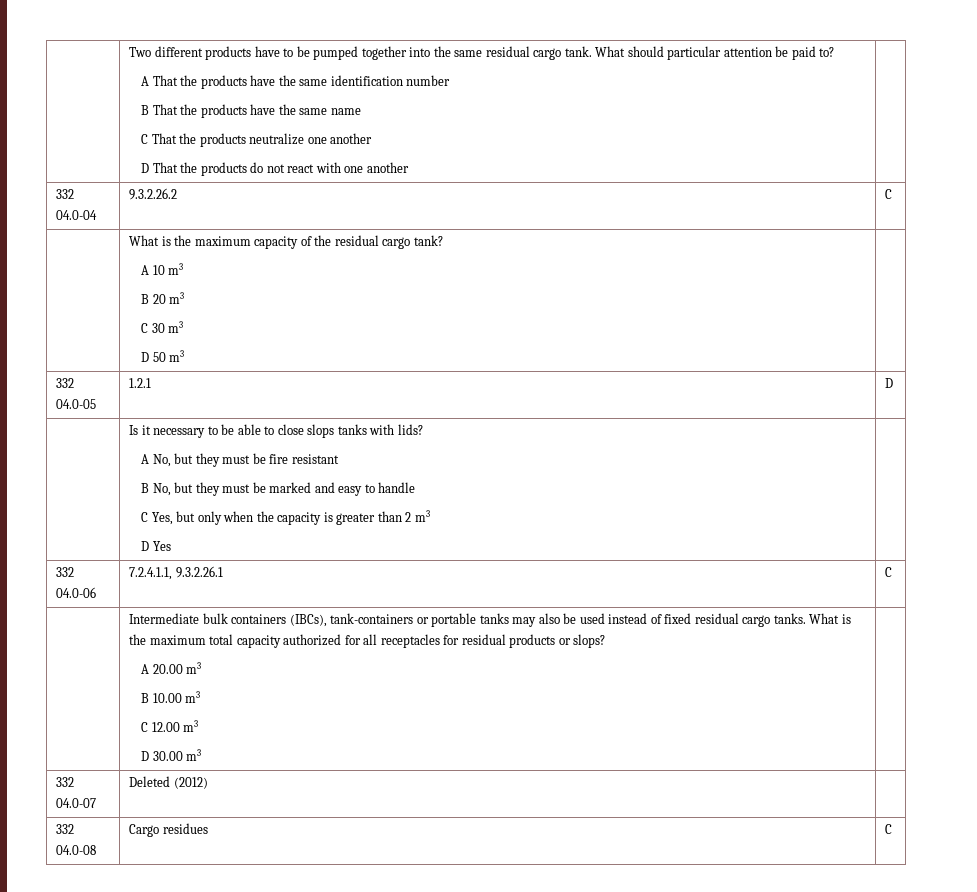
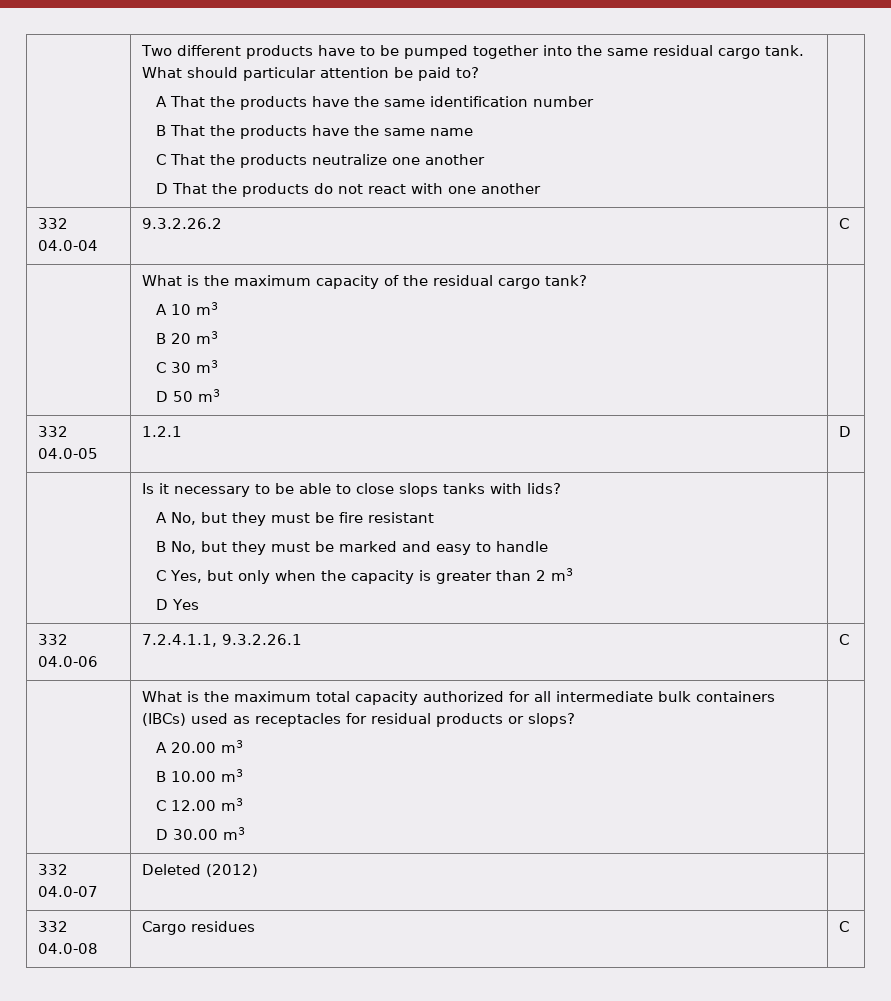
- Intermediate bulk containers (IBCs), tank-containers or portable tanks may also be used instead of fixed residual cargo tanks. What is the maximum total capacity authorized for all receptacles for residual products or slops?
+ What is the maximum total capacity authorized for all intermediate bulk containers (IBCs) used as receptacles for residual products or slops?

